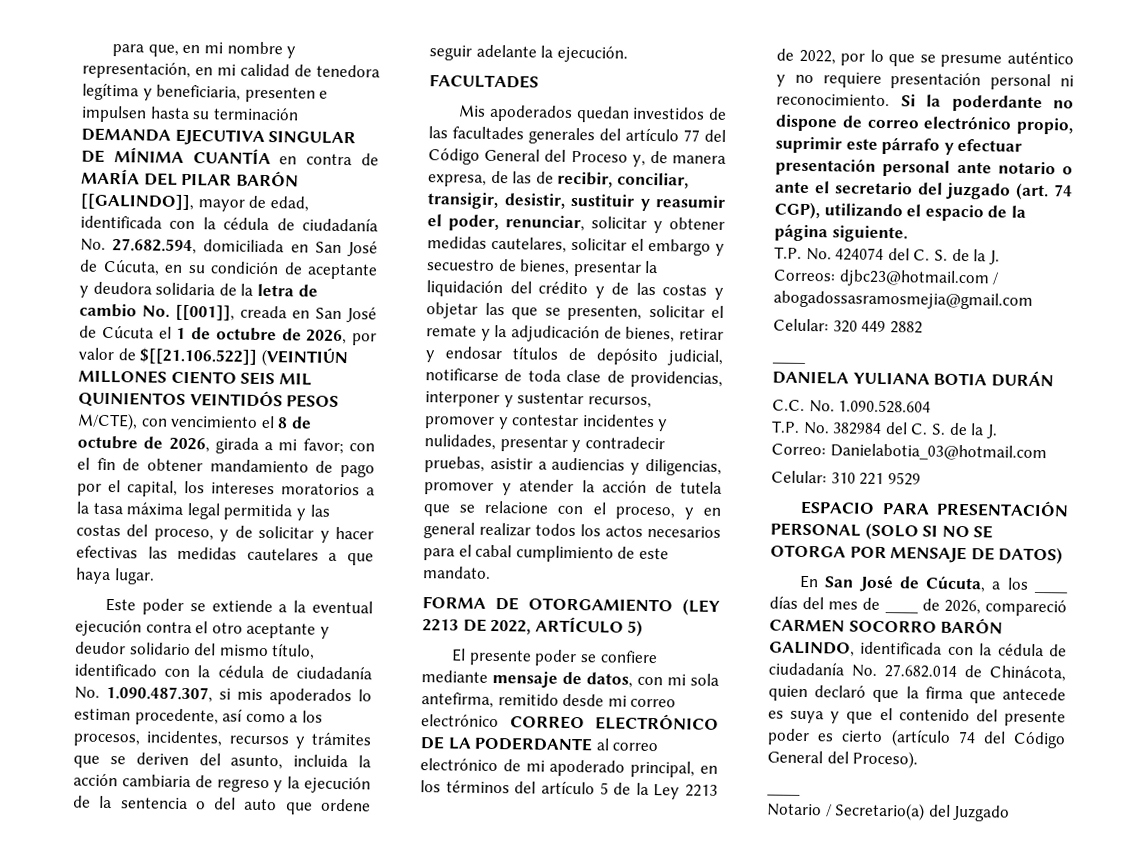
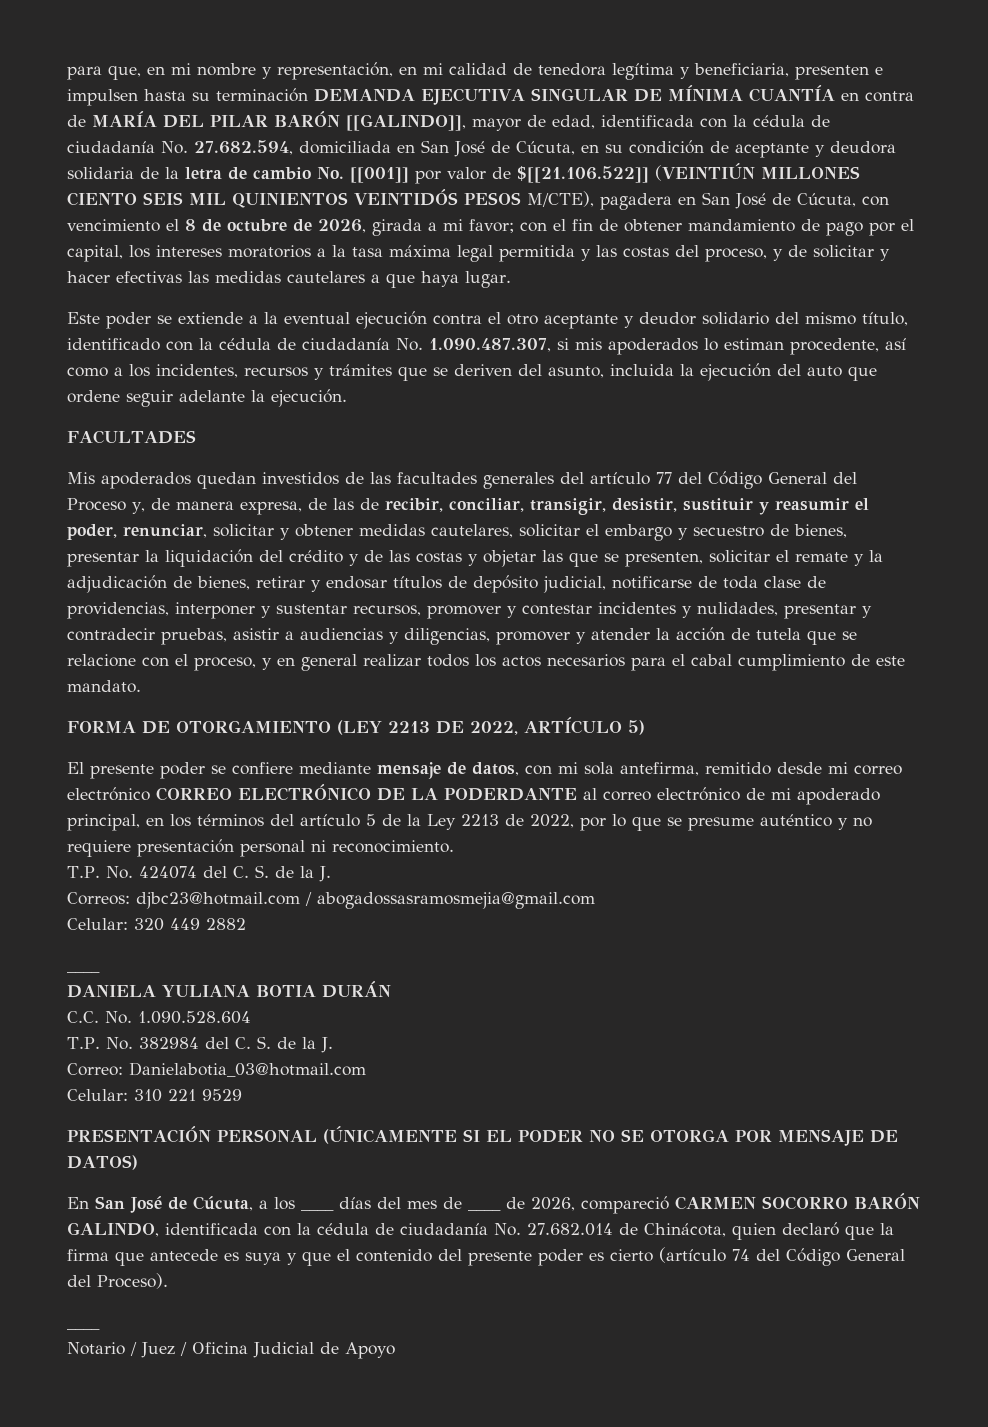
- para que, en mi nombre y representación, en mi calidad de tenedora legítima y beneficiaria, presenten e impulsen hasta su terminación DEMANDA EJECUTIVA SINGULAR DE MÍNIMA CUANTÍA en contra de MARÍA DEL PILAR BARÓN [[GALINDO]], mayor de edad, identificada con la cédula de ciudadanía No. 27.682.594, domiciliada en San José de Cúcuta, en su condición de aceptante y deudora solidaria de la letra de cambio No. [[001]], creada en San José de Cúcuta el 1 de octubre de 2026, por valor de $[[21.106.522]] (VEINTIÚN MILLONES CIENTO SEIS MIL QUINIENTOS VEINTIDÓS PESOS M/CTE), con vencimiento el 8 de octubre de 2026, girada a mi favor;
+ para que, en mi nombre y representación, en mi calidad de tenedora legítima y beneficiaria, presenten e impulsen hasta su terminación DEMANDA EJECUTIVA SINGULAR DE MÍNIMA CUANTÍA en contra de MARÍA DEL PILAR BARÓN [[GALINDO]], mayor de edad, identificada con la cédula de ciudadanía No. 27.682.594, domiciliada en San José de Cúcuta, en su condición de aceptante y deudora solidaria de la letra de cambio No. [[001]] por valor de $[[21.106.522]] (VEINTIÚN MILLONES CIENTO SEIS MIL QUINIENTOS VEINTIDÓS PESOS M/CTE), pagadera en San José de Cúcuta, con vencimiento el 8 de octubre de 2026, girada a mi favor;
- Este poder se extiende a la eventual ejecución contra el otro aceptante y deudor solidario del mismo título, identificado con la cédula de ciudadanía No. 1.090.487.307, si mis apoderados lo estiman procedente, así como a los procesos, incidentes, recursos y trámites que se deriven del asunto, incluida la acción cambiaria de regreso y la ejecución de la sentencia o del auto que ordene seguir adelante la ejecución.
+ Este poder se extiende a la eventual ejecución contra el otro aceptante y deudor solidario del mismo título, identificado con la cédula de ciudadanía No. 1.090.487.307, si mis apoderados lo estiman procedente, así como a los incidentes, recursos y trámites que se deriven del asunto, incluida la ejecución del auto que ordene seguir adelante la ejecución.
- Si la poderdante no dispone de correo electrónico propio, suprimir este párrafo y efectuar presentación personal ante notario o ante el secretario del juzgado (art. 74 CGP), utilizando el espacio de la página siguiente.
- ESPACIO PARA PRESENTACIÓN PERSONAL (SOLO SI NO SE OTORGA POR MENSAJE DE DATOS)
+ PRESENTACIÓN PERSONAL (ÚNICAMENTE SI EL PODER NO SE OTORGA POR MENSAJE DE DATOS)
- Notario / Secretario(a) del Juzgado
+ Notario / Juez / Oficina Judicial de Apoyo

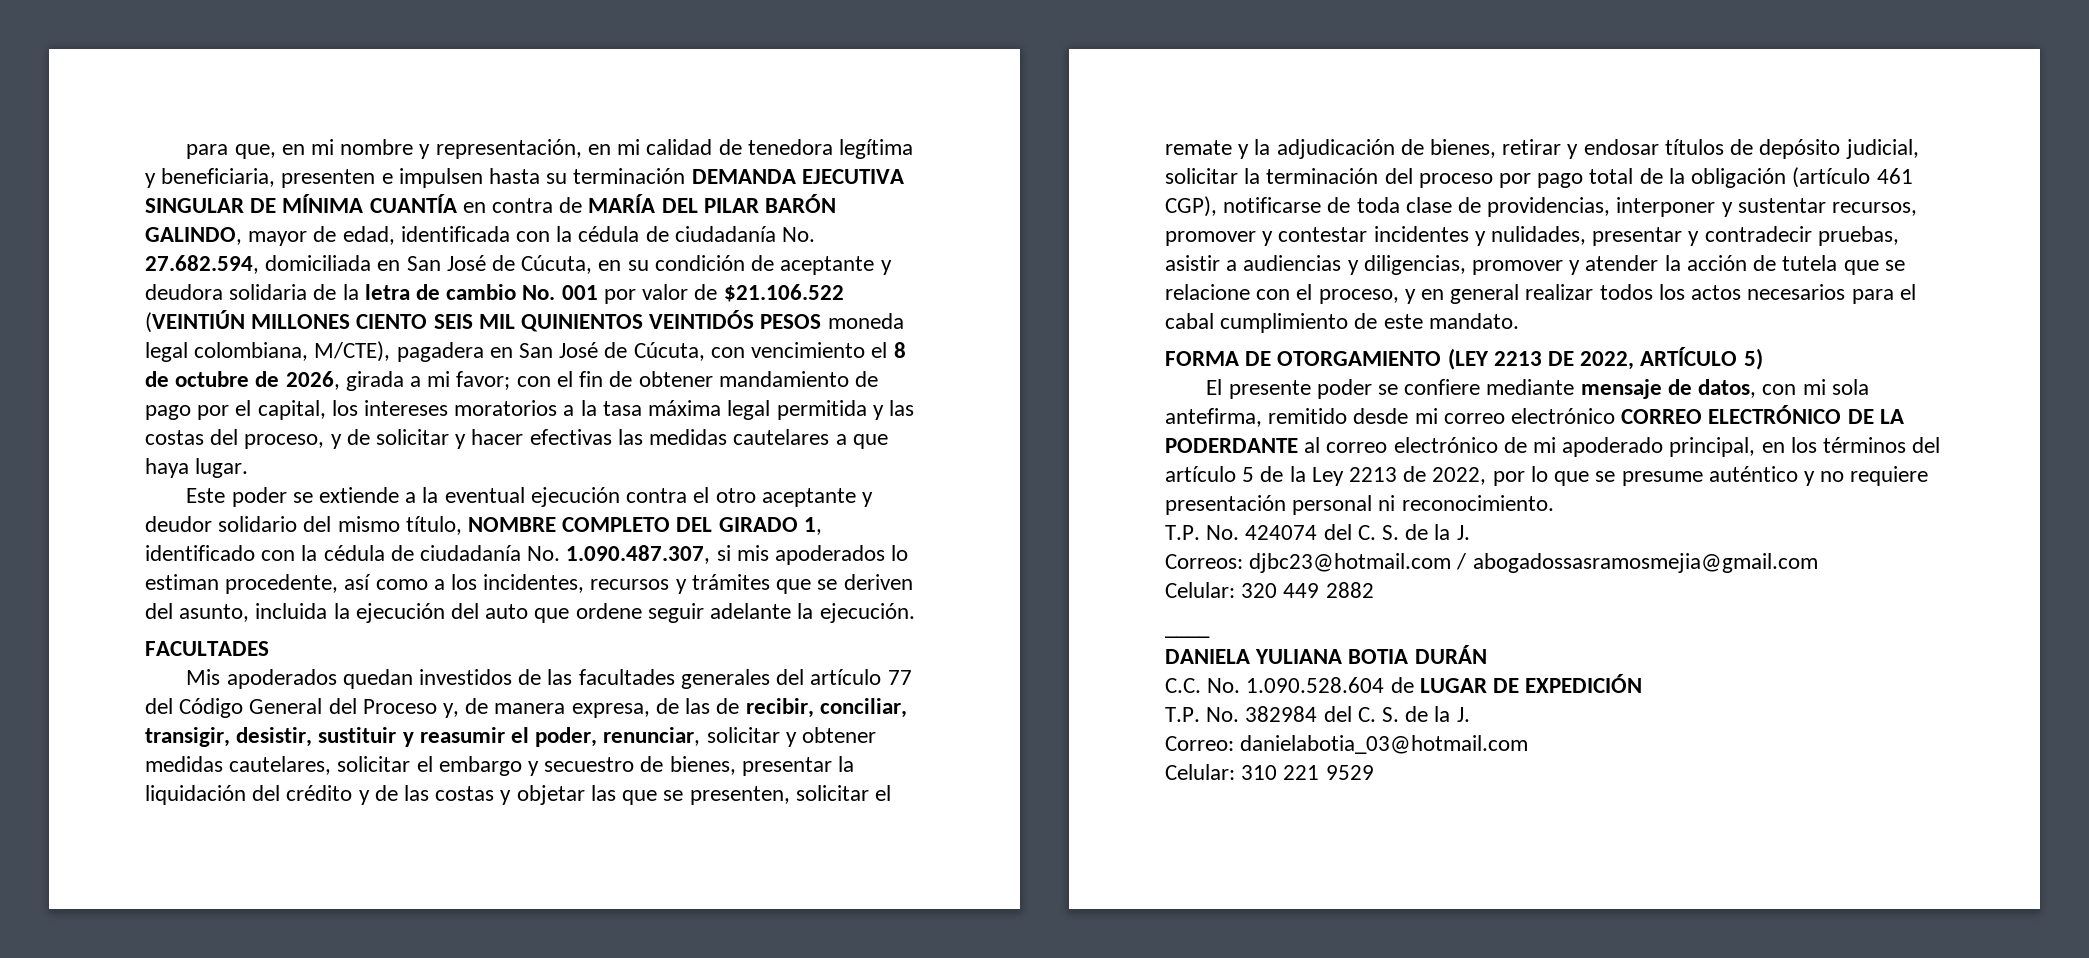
- para que, en mi nombre y representación, en mi calidad de tenedora legítima y beneficiaria, presenten e impulsen hasta su terminación DEMANDA EJECUTIVA SINGULAR DE MÍNIMA CUANTÍA en contra de MARÍA DEL PILAR BARÓN [[GALINDO]], mayor de edad, identificada con la cédula de ciudadanía No. 27.682.594, domiciliada en San José de Cúcuta, en su condición de aceptante y deudora solidaria de la letra de cambio No. [[001]] por valor de $[[21.106.522]] (VEINTIÚN MILLONES CIENTO SEIS MIL QUINIENTOS VEINTIDÓS PESOS M/CTE), pagadera en San José de Cúcuta, con vencimiento el 8 de octubre de 2026, girada a mi favor;
+ para que, en mi nombre y representación, en mi calidad de tenedora legítima y beneficiaria, presenten e impulsen hasta su terminación DEMANDA EJECUTIVA SINGULAR DE MÍNIMA CUANTÍA en contra de MARÍA DEL PILAR BARÓN GALINDO, mayor de edad, identificada con la cédula de ciudadanía No. 27.682.594, domiciliada en San José de Cúcuta, en su condición de aceptante y deudora solidaria de la letra de cambio No. 001 por valor de $21.106.522 (VEINTIÚN MILLONES CIENTO SEIS MIL QUINIENTOS VEINTIDÓS PESOS moneda legal colombiana, M/CTE), pagadera en San José de Cúcuta, con vencimiento el 8 de octubre de 2026, girada a mi favor;
- Este poder se extiende a la eventual ejecución contra el otro aceptante y deudor solidario del mismo título, identificado con la cédula de ciudadanía No. 1.090.487.307, si mis apoderados lo estiman procedente, así como a los incidentes, recursos y trámites que se deriven del asunto, incluida la ejecución del auto que ordene seguir adelante la ejecución.
+ Este poder se extiende a la eventual ejecución contra el otro aceptante y deudor solidario del mismo título, NOMBRE COMPLETO DEL GIRADO 1, identificado con la cédula de ciudadanía No. 1.090.487.307, si mis apoderados lo estiman procedente, así como a los incidentes, recursos y trámites que se deriven del asunto, incluida la ejecución del auto que ordene seguir adelante la ejecución.
- Mis apoderados quedan investidos de las facultades generales del artículo 77 del Código General del Proceso y, de manera expresa, de las de recibir, conciliar, transigir, desistir, sustituir y reasumir el poder, renunciar, solicitar y obtener medidas cautelares, solicitar el embargo y secuestro de bienes, presentar la liquidación del crédito y de las costas y objetar las que se presenten, solicitar el remate y la adjudicación de bienes, retirar y endosar títulos de depósito judicial, notificarse de toda clase de providencias, interponer y sustentar recursos, promover y contestar incidentes y nulidades, presentar y contradecir pruebas, asistir a audiencias y diligencias, promover y atender la acción de tutela que se relacione con el proceso, y en general realizar todos los actos necesarios para el cabal cumplimiento de este mandato.
+ Mis apoderados quedan investidos de las facultades generales del artículo 77 del Código General del Proceso y, de manera expresa, de las de recibir, conciliar, transigir, desistir, sustituir y reasumir el poder, renunciar, solicitar y obtener medidas cautelares, solicitar el embargo y secuestro de bienes, presentar la liquidación del crédito y de las costas y objetar las que se presenten, solicitar el remate y la adjudicación de bienes, retirar y endosar títulos de depósito judicial, solicitar la terminación del proceso por pago total de la obligación (artículo 461 CGP), notificarse de toda clase de providencias, interponer y sustentar recursos, promover y contestar incidentes y nulidades, presentar y contradecir pruebas, asistir a audiencias y diligencias, promover y atender la acción de tutela que se relacione con el proceso, y en general realizar todos los actos necesarios para el cabal cumplimiento de este mandato.
- C.C. No. 1.090.528.604
+ C.C. No. 1.090.528.604 de LUGAR DE EXPEDICIÓN
- Correo: Danielabotia_03@hotmail.com
+ Correo: danielabotia_03@hotmail.com
- PRESENTACIÓN PERSONAL (ÚNICAMENTE SI EL PODER NO SE OTORGA POR MENSAJE DE DATOS)
- En San José de Cúcuta, a los ____ días del mes de ____ de 2026, compareció CARMEN SOCORRO BARÓN GALINDO, identificada con la cédula de ciudadanía No. 27.682.014 de Chinácota, quien declaró que la firma que antecede es suya y que el contenido del presente poder es cierto (artículo 74 del Código General del Proceso).
- ____
- Notario / Juez / Oficina Judicial de Apoyo

